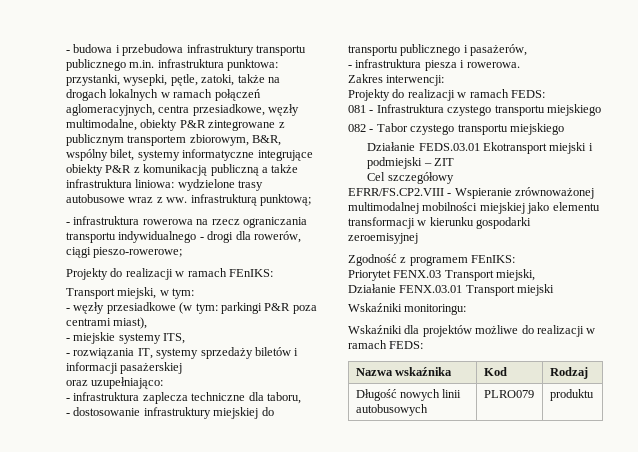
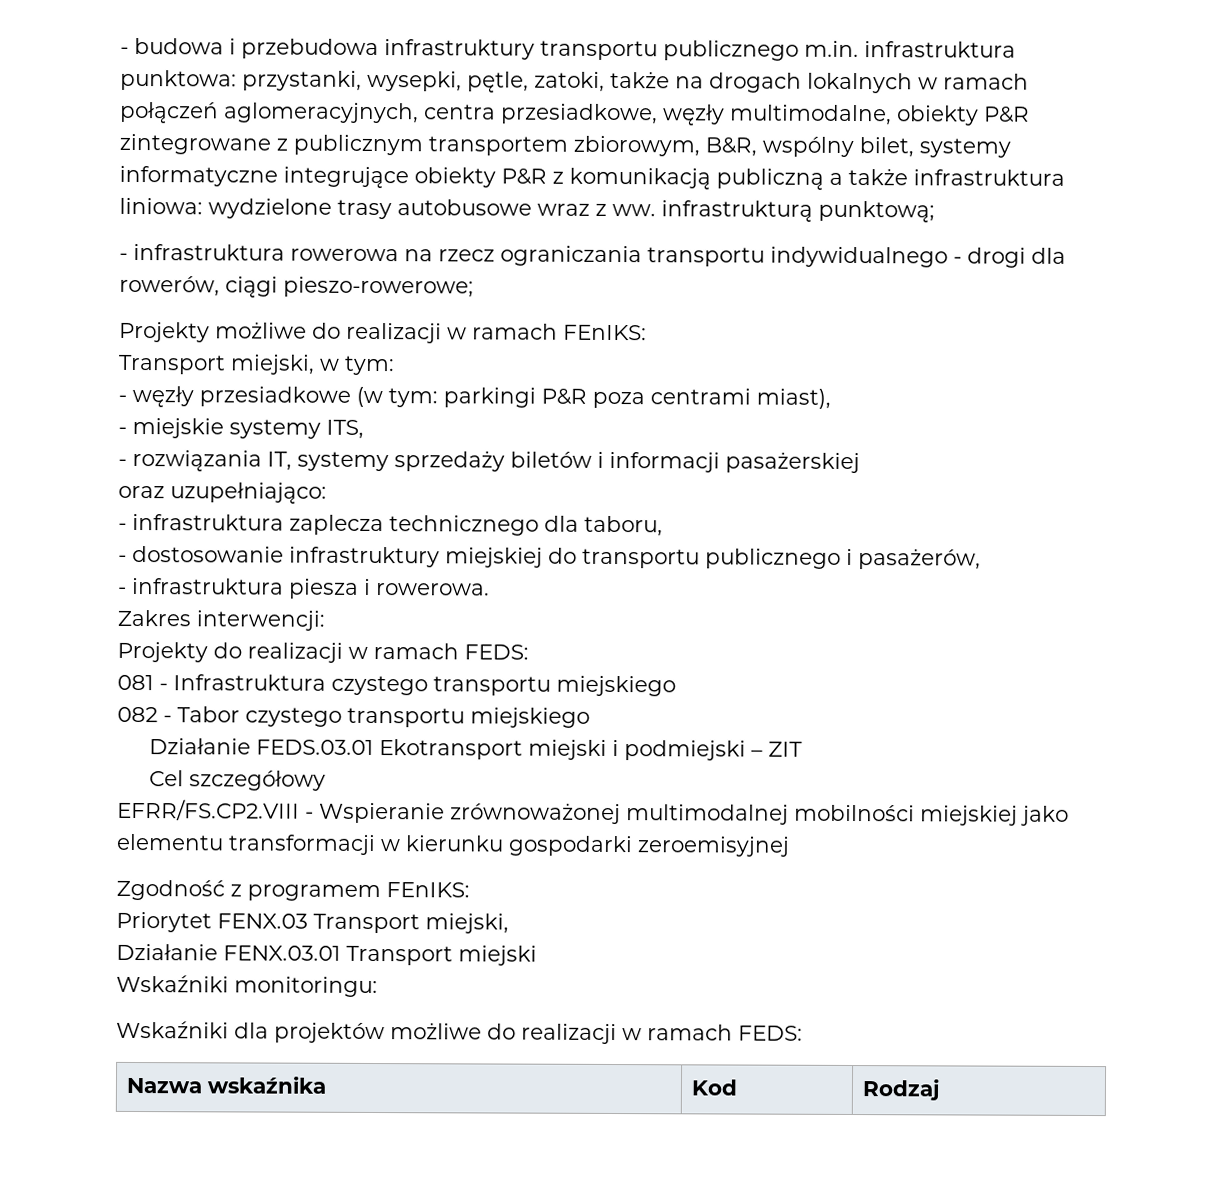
- Projekty do realizacji w ramach FEnIKS:
+ Projekty możliwe do realizacji w ramach FEnIKS:
- - infrastruktura zaplecza techniczne dla taboru,
+ - infrastruktura zaplecza technicznego dla taboru,
- Długość nowych linii autobusowych | PLRO079 | produktu

